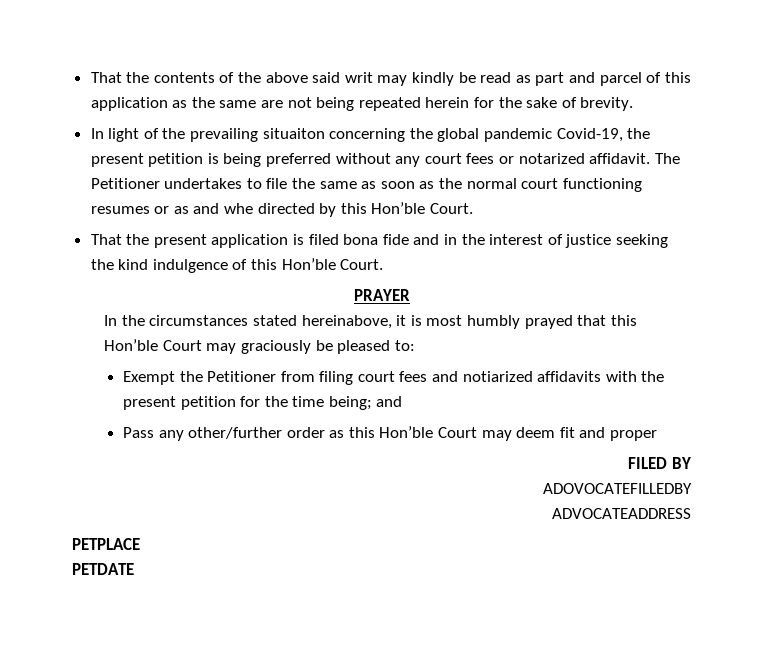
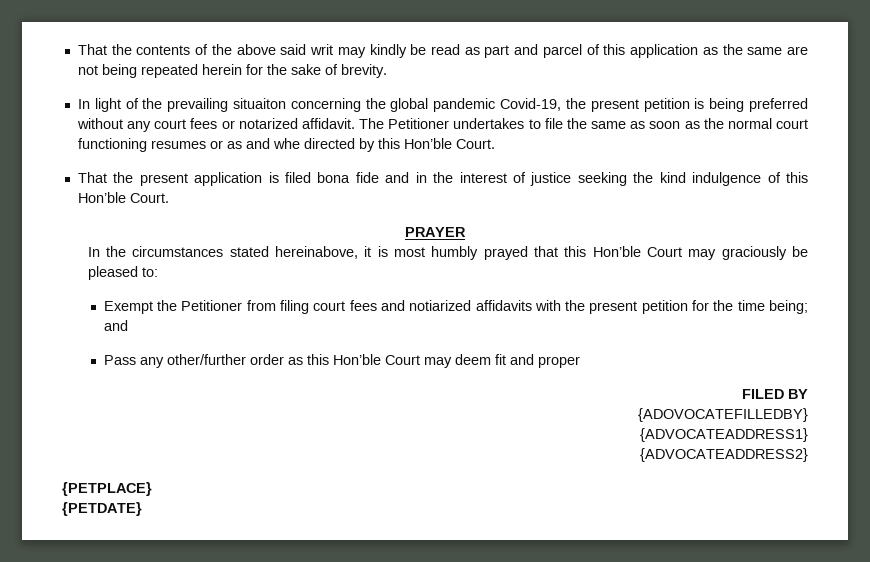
- ADOVOCATEFILLEDBY
- ADVOCATEADDRESS
- PETPLACE
- PETDATE
+ {ADOVOCATEFILLEDBY}
+ {ADVOCATEADDRESS1}
+ {ADVOCATEADDRESS2}
+ {PETPLACE}
+ {PETDATE}

